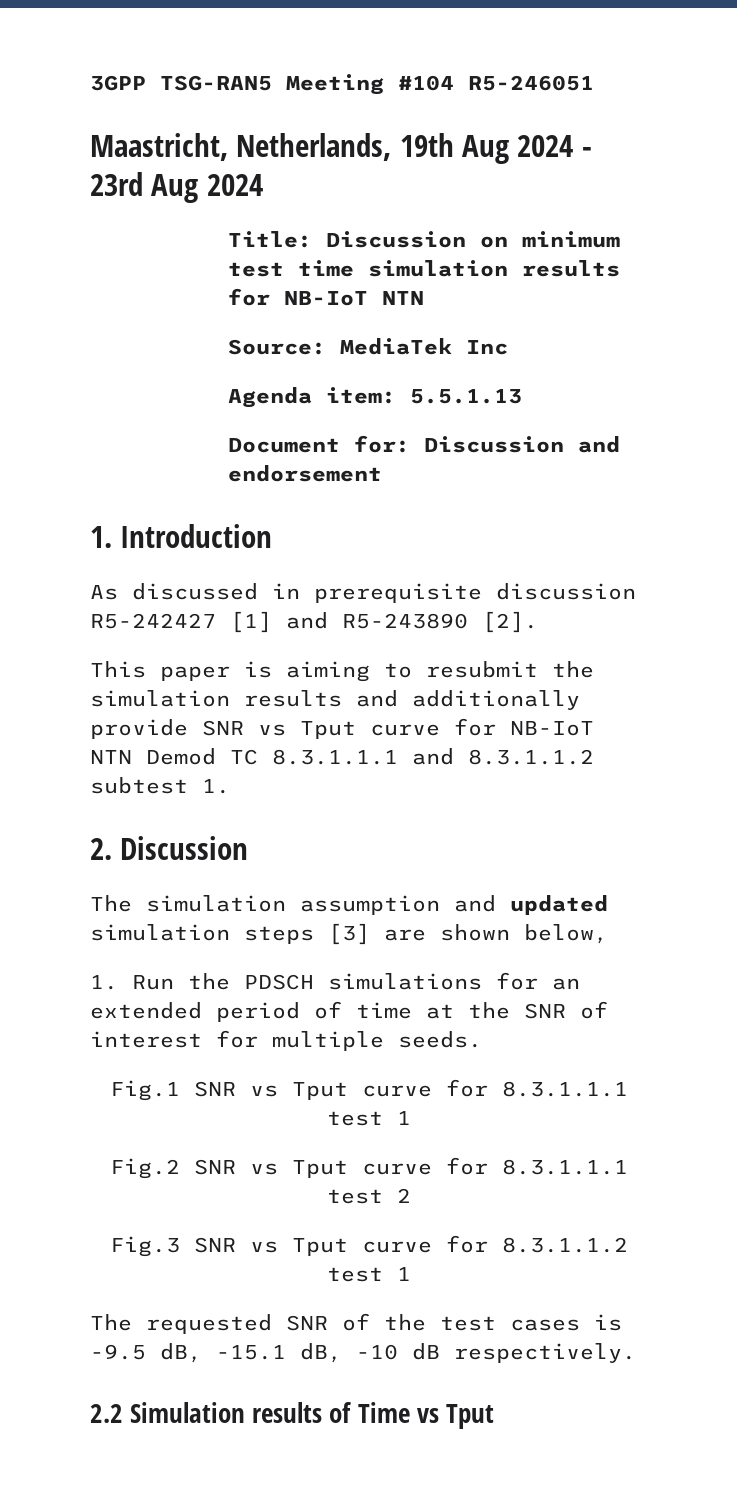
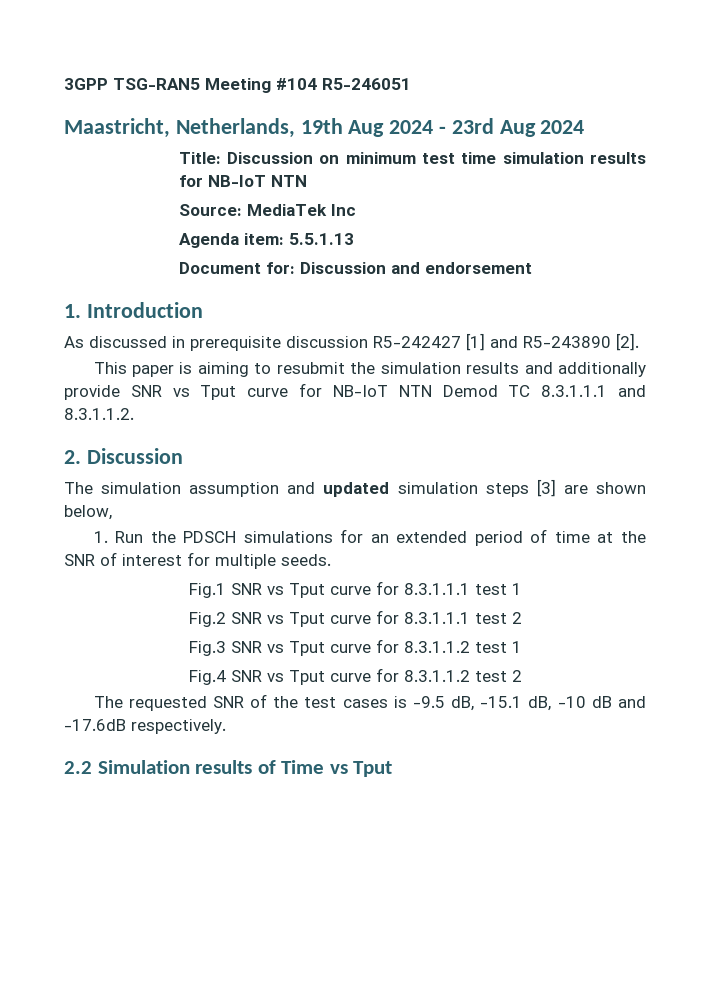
- This paper is aiming to resubmit the simulation results and additionally provide SNR vs Tput curve for NB-IoT NTN Demod TC 8.3.1.1.1 and 8.3.1.1.2 subtest 1.
+ This paper is aiming to resubmit the simulation results and additionally provide SNR vs Tput curve for NB-IoT NTN Demod TC 8.3.1.1.1 and 8.3.1.1.2.
+ Fig.4 SNR vs Tput curve for 8.3.1.1.2 test 2
- The requested SNR of the test cases is -9.5 dB, -15.1 dB, -10 dB respectively.
+ The requested SNR of the test cases is -9.5 dB, -15.1 dB, -10 dB and -17.6dB respectively.

